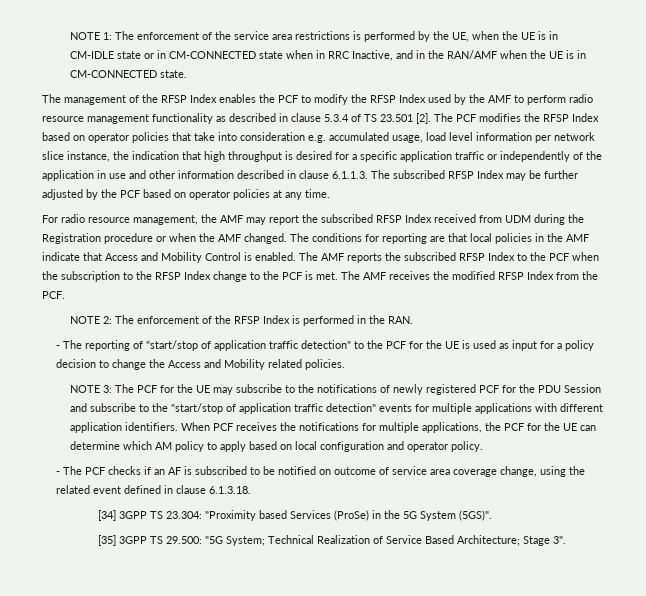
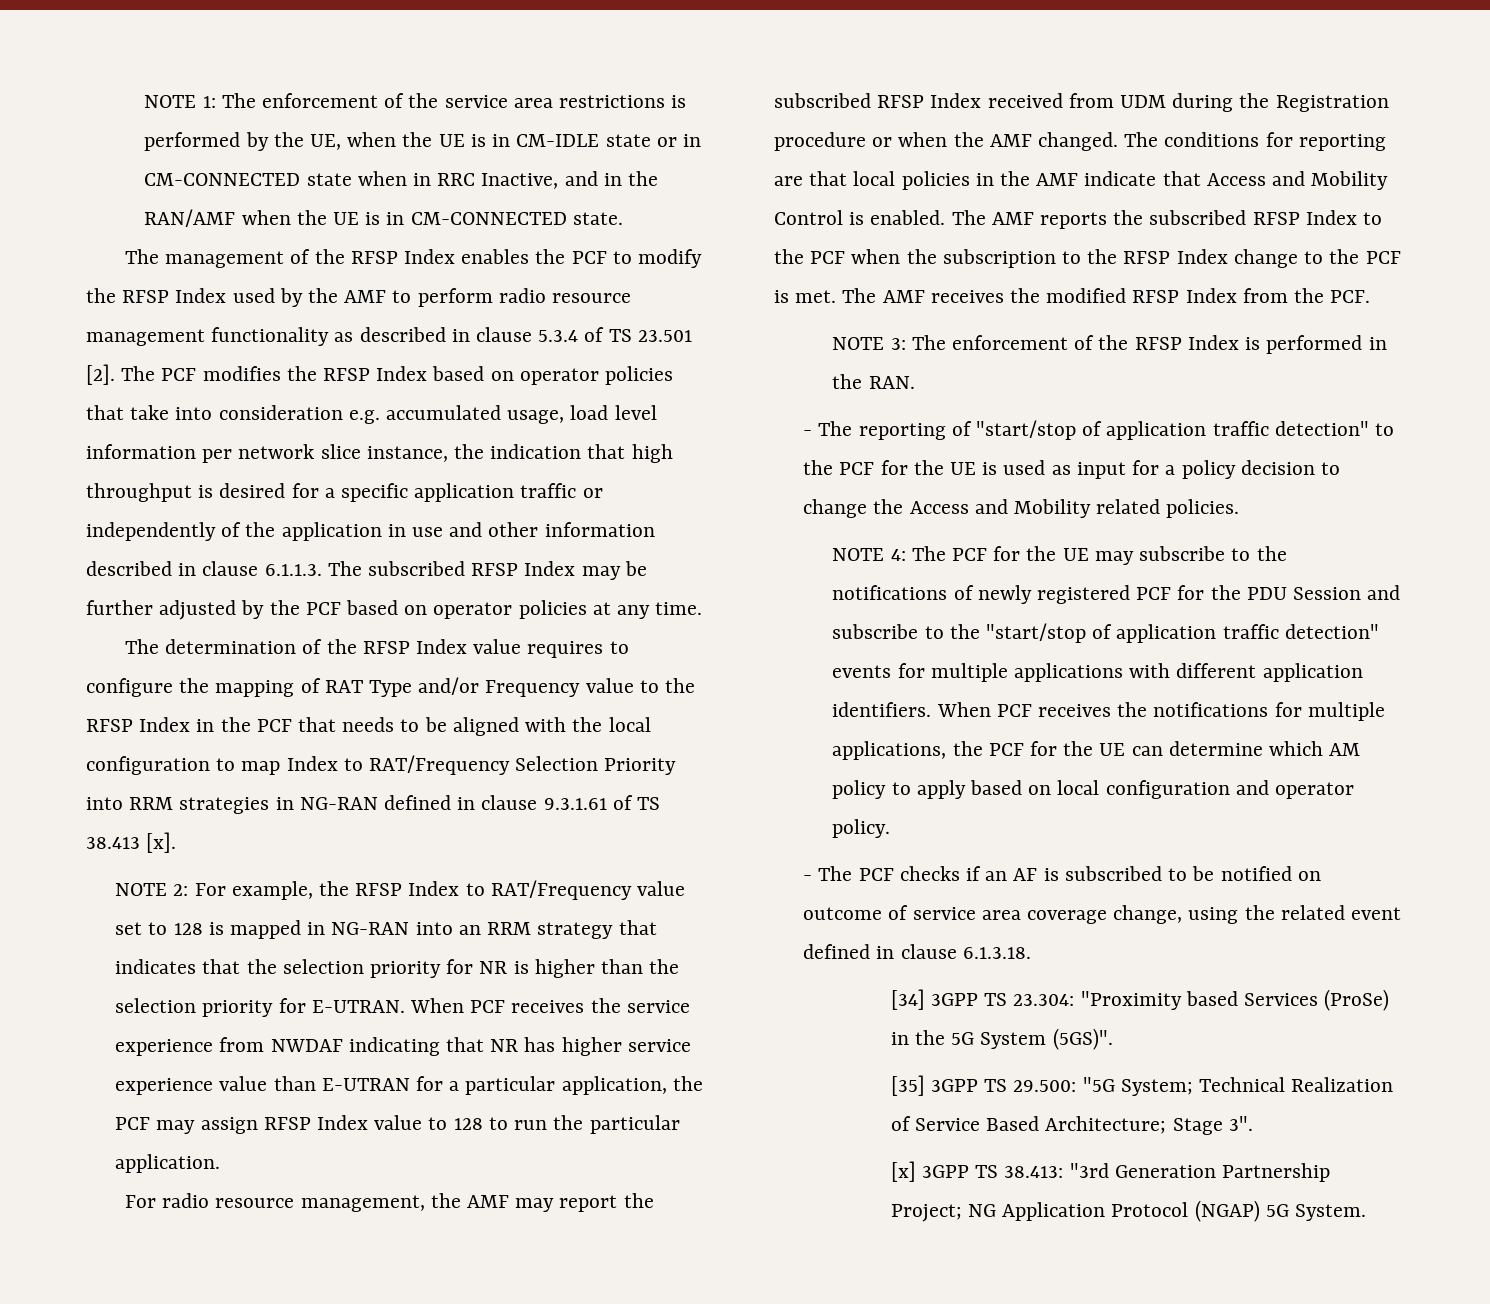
+ The determination of the RFSP Index value requires to configure the mapping of RAT Type and/or Frequency value to the RFSP Index in the PCF that needs to be aligned with the local configuration to map Index to RAT/Frequency Selection Priority into RRM strategies in NG-RAN defined in clause 9.3.1.61 of TS 38.413 [x].
+ NOTE 2: For example, the RFSP Index to RAT/Frequency value set to 128 is mapped in NG-RAN into an RRM strategy that indicates that the selection priority for NR is higher than the selection priority for E-UTRAN. When PCF receives the service experience from NWDAF indicating that NR has higher service experience value than E-UTRAN for a particular application, the PCF may assign RFSP Index value to 128 to run the particular application.
- NOTE 2: The enforcement of the RFSP Index is performed in the RAN.
+ NOTE 3: The enforcement of the RFSP Index is performed in the RAN.
- NOTE 3: The PCF for the UE may subscribe to the notifications of newly registered PCF for the PDU Session and subscribe to the "start/stop of application traffic detection" events for multiple applications with different application identifiers.
+ NOTE 4: The PCF for the UE may subscribe to the notifications of newly registered PCF for the PDU Session and subscribe to the "start/stop of application traffic detection" events for multiple applications with different application identifiers.
+ [x] 3GPP TS 38.413: "3rd Generation Partnership Project; NG Application Protocol (NGAP) 5G System.

